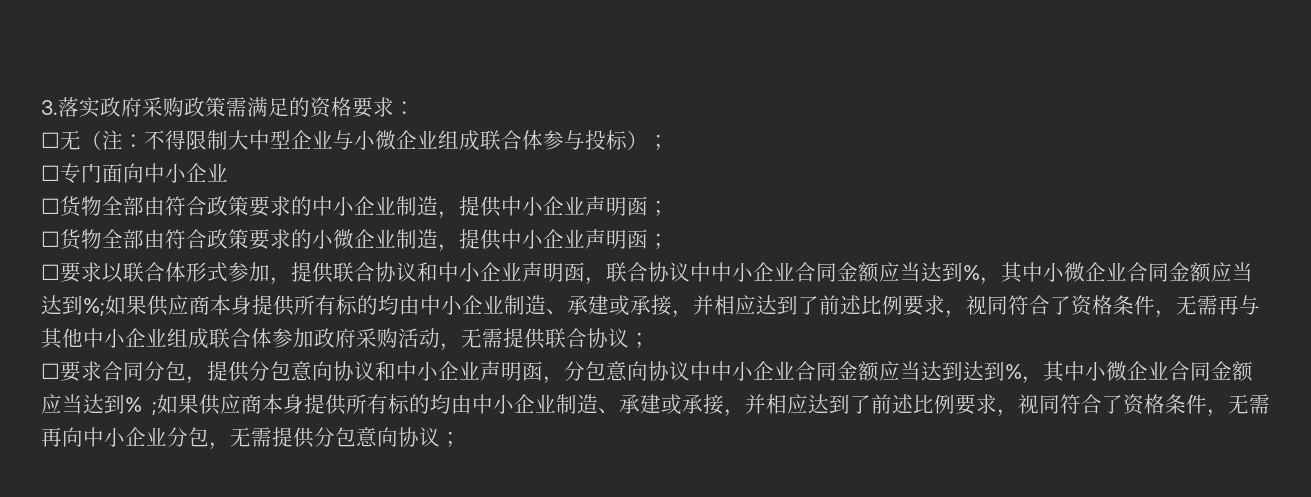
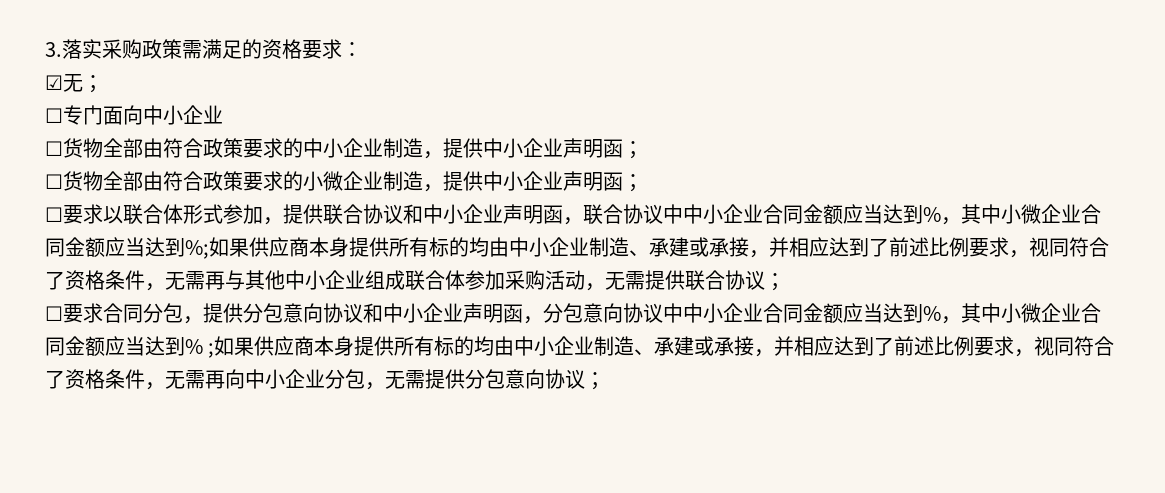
- 3.落实政府采购政策需满足的资格要求：
+ 3.落实采购政策需满足的资格要求：
- ☐无（注：不得限制大中型企业与小微企业组成联合体参与投标）；
+ ☑无；
- 如果供应商本身提供所有标的均由中小企业制造、承建或承接，并相应达到了前述比例要求，视同符合了资格条件，无需再与其他中小企业组成联合体参加政府采购活动，无需提供联合协议；
+ 如果供应商本身提供所有标的均由中小企业制造、承建或承接，并相应达到了前述比例要求，视同符合了资格条件，无需再与其他中小企业组成联合体参加采购活动，无需提供联合协议；
- ☐要求合同分包，提供分包意向协议和中小企业声明函，分包意向协议中中小企业合同金额应当达到达到%，其中小微企业合同金额应当达到% ;
+ ☐要求合同分包，提供分包意向协议和中小企业声明函，分包意向协议中中小企业合同金额应当达到%，其中小微企业合同金额应当达到% ;

